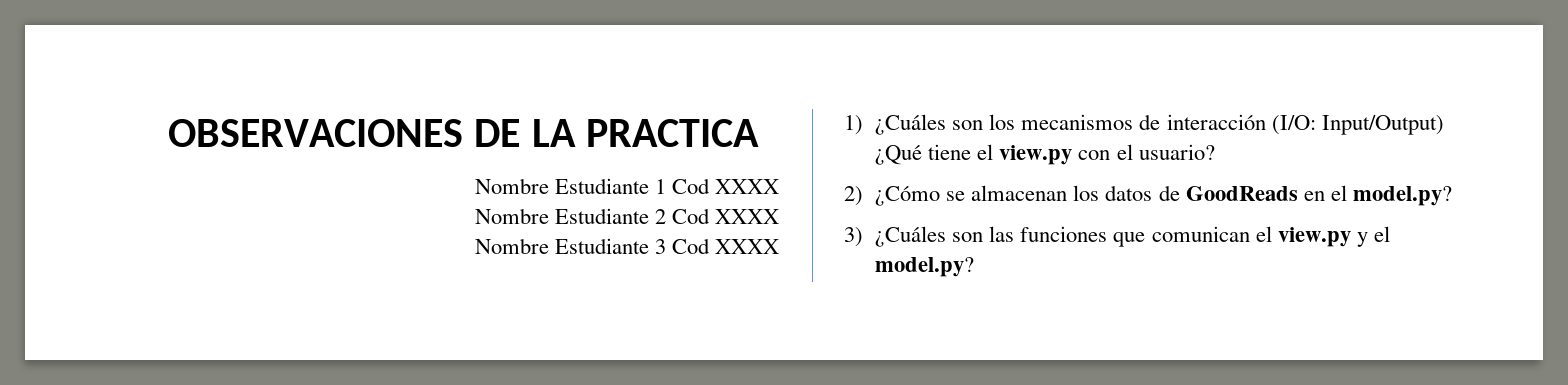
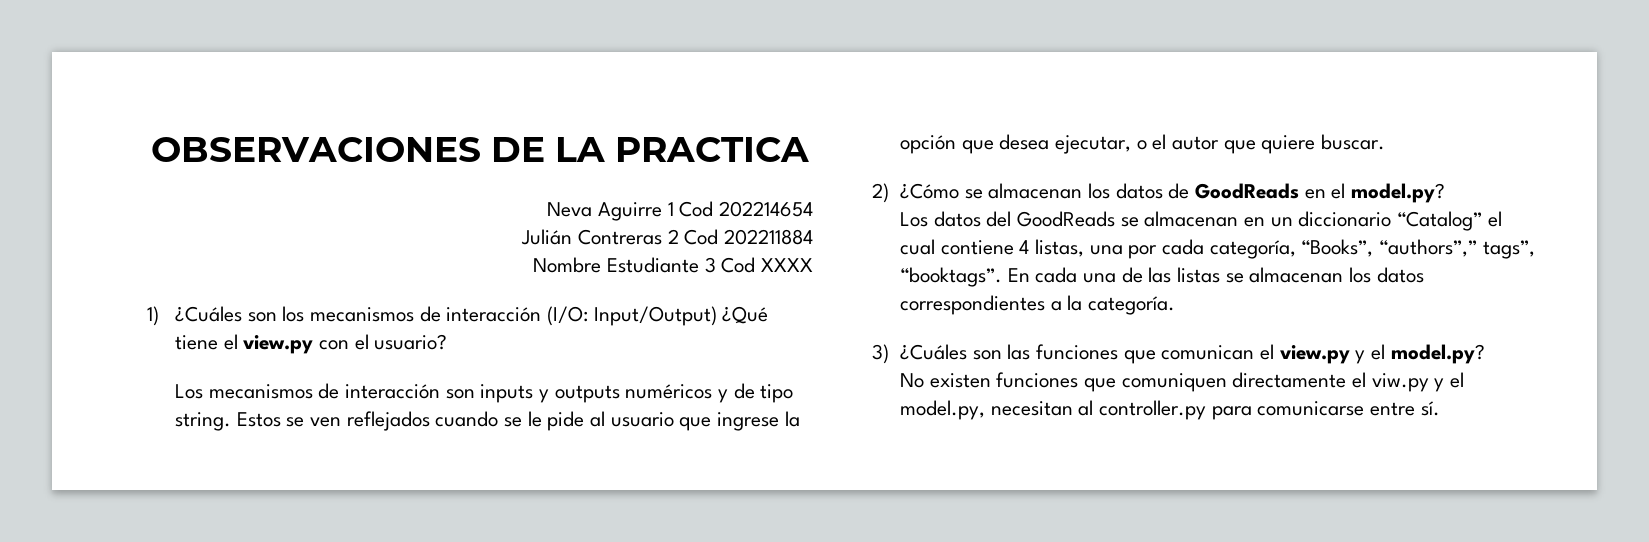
- Nombre Estudiante 1 Cod XXXX
- Nombre Estudiante 2 Cod XXXX
+ Neva Aguirre 1 Cod 202214654
+ Julián Contreras 2 Cod 202211884
+ Los mecanismos de interacción son inputs y outputs numéricos y de tipo string. Estos se ven reflejados cuando se le pide al usuario que ingrese la opción que desea ejecutar, o el autor que quiere buscar.
+ Los datos del GoodReads se almacenan en un diccionario “Catalog” el cual contiene 4 listas, una por cada categoría, “Books”, “authors”,” tags”, “booktags”. En cada una de las listas se almacenan los datos correspondientes a la categoría.
+ No existen funciones que comuniquen directamente el viw.py y el model.py, necesitan al controller.py para comunicarse entre sí.

